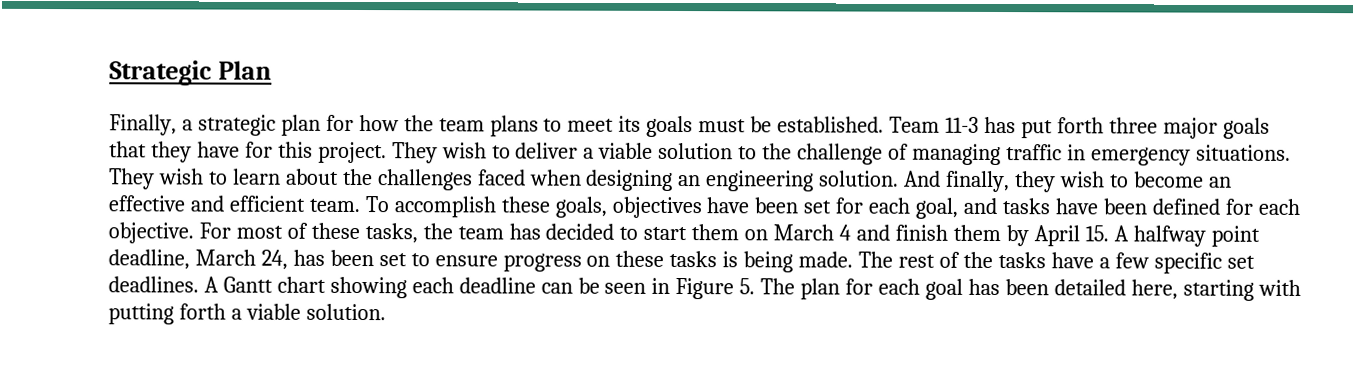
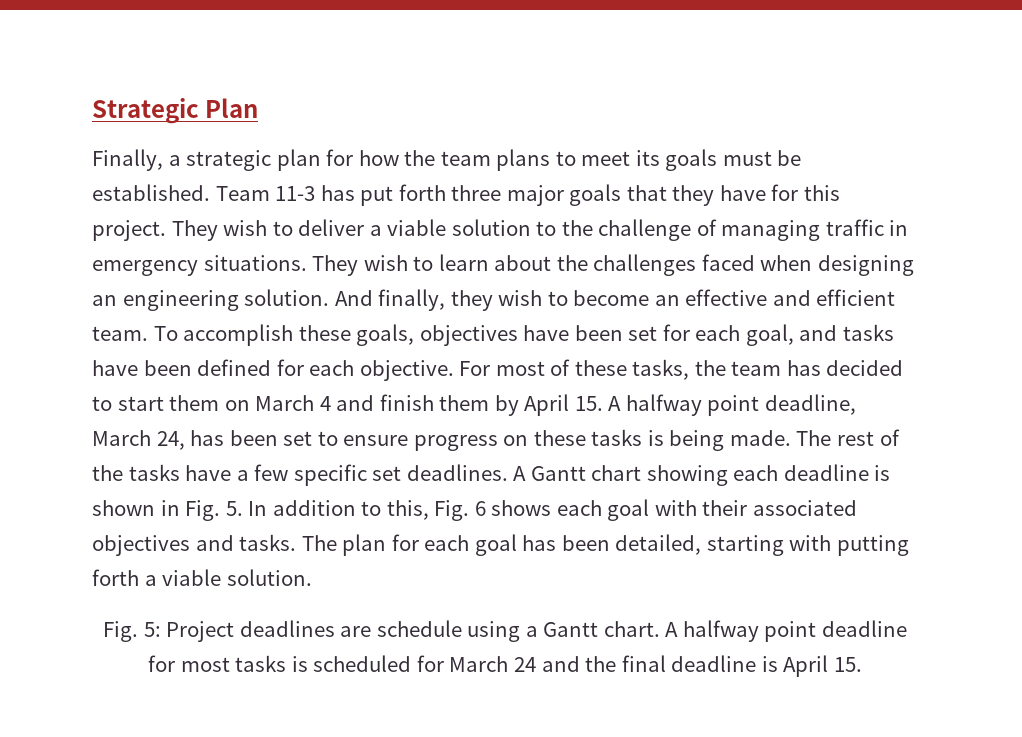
- A Gantt chart showing each deadline can be seen in Figure 5. The plan for each goal has been detailed here, starting with putting forth a viable solution.
+ A Gantt chart showing each deadline is shown in Fig. 5. In addition to this, Fig. 6 shows each goal with their associated objectives and tasks. The plan for each goal has been detailed, starting with putting forth a viable solution.
+ Fig. 5: Project deadlines are schedule using a Gantt chart. A halfway point deadline for most tasks is scheduled for March 24 and the final deadline is April 15.

